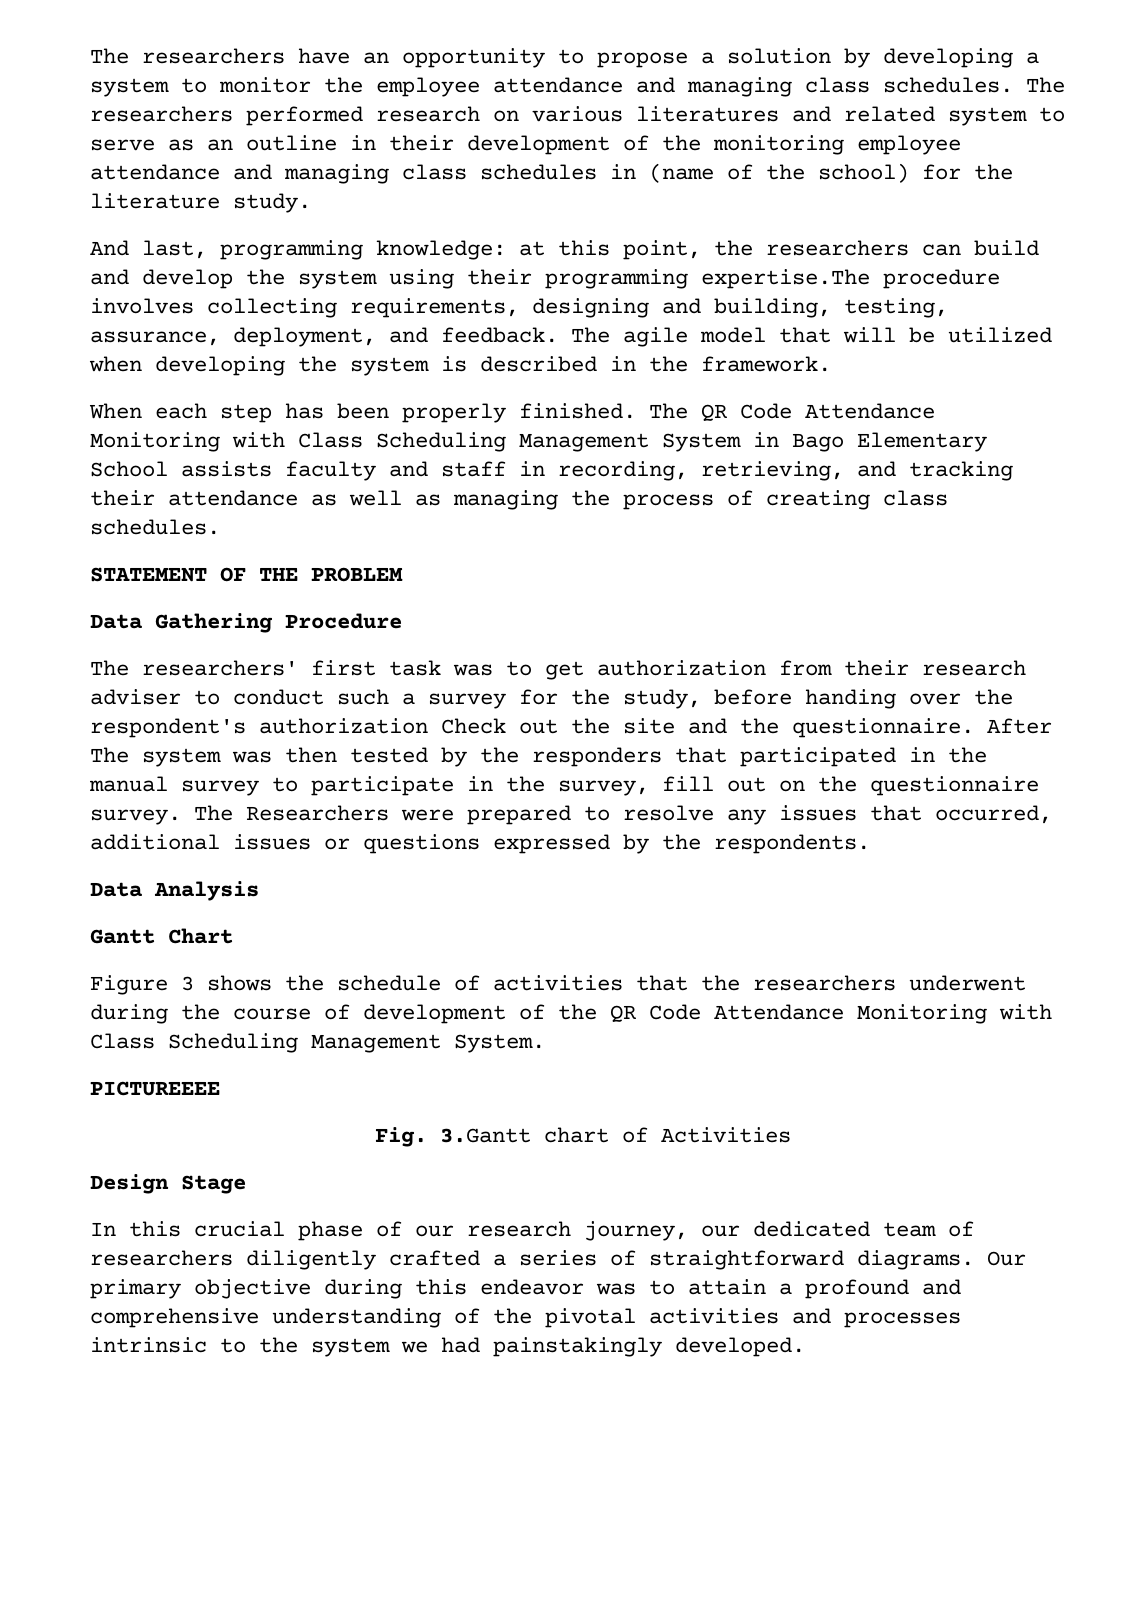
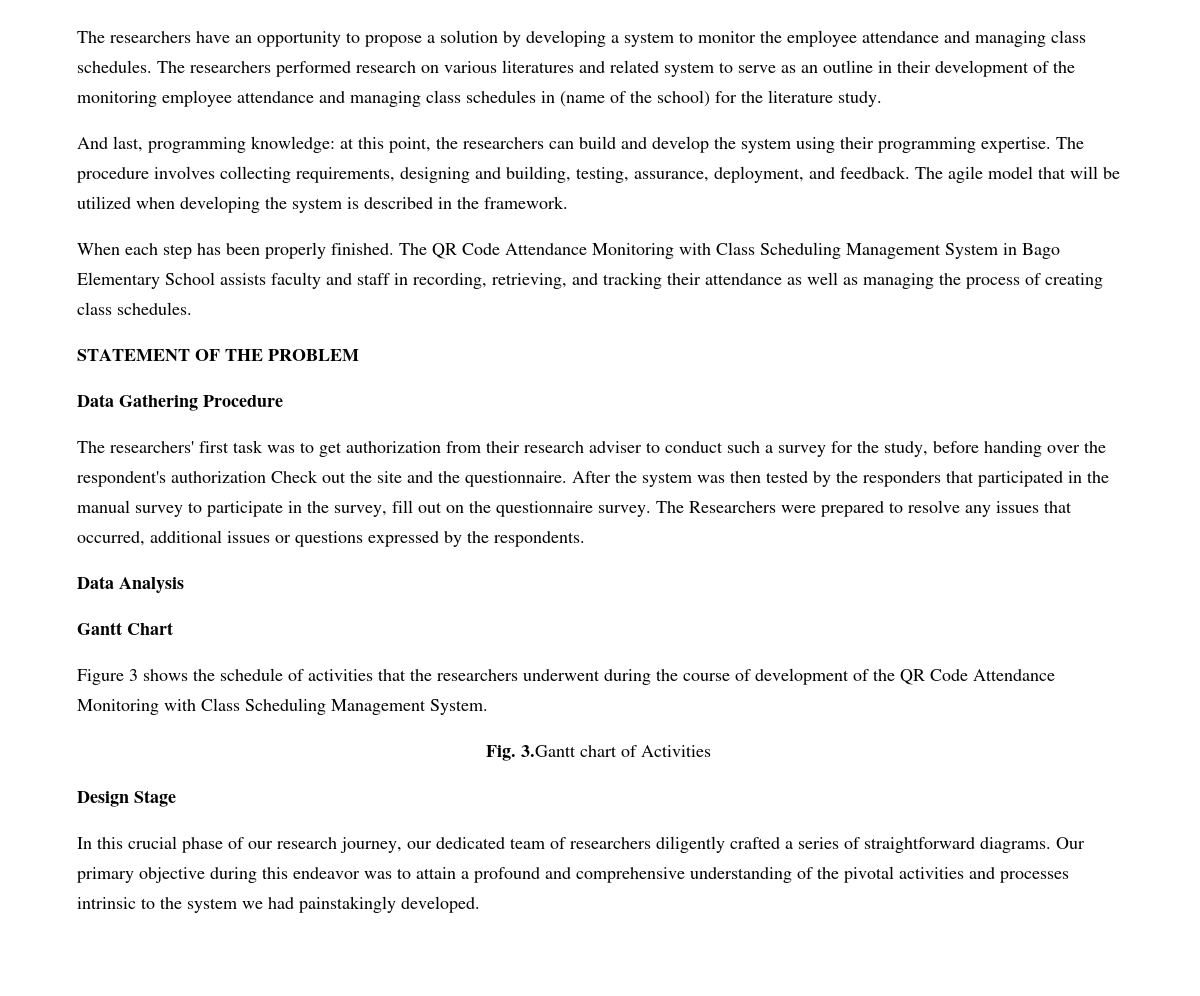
- And last, programming knowledge: at this point, the researchers can build and develop the system using their programming expertise.The procedure involves collecting requirements, designing and building, testing, assurance, deployment, and feedback.
+ And last, programming knowledge: at this point, the researchers can build and develop the system using their programming expertise. The procedure involves collecting requirements, designing and building, testing, assurance, deployment, and feedback.
- After The system was then tested by the responders that participated in the manual survey to participate in the survey, fill out on the questionnaire survey.
+ After the system was then tested by the responders that participated in the manual survey to participate in the survey, fill out on the questionnaire survey.
- PICTUREEEE

